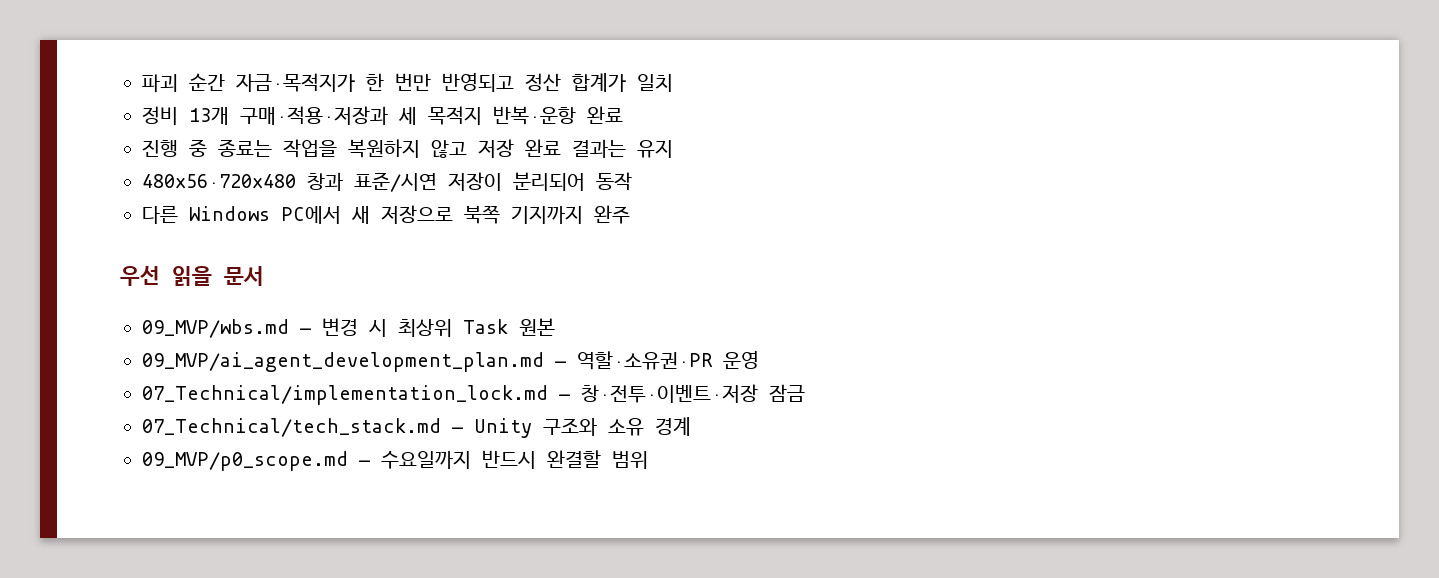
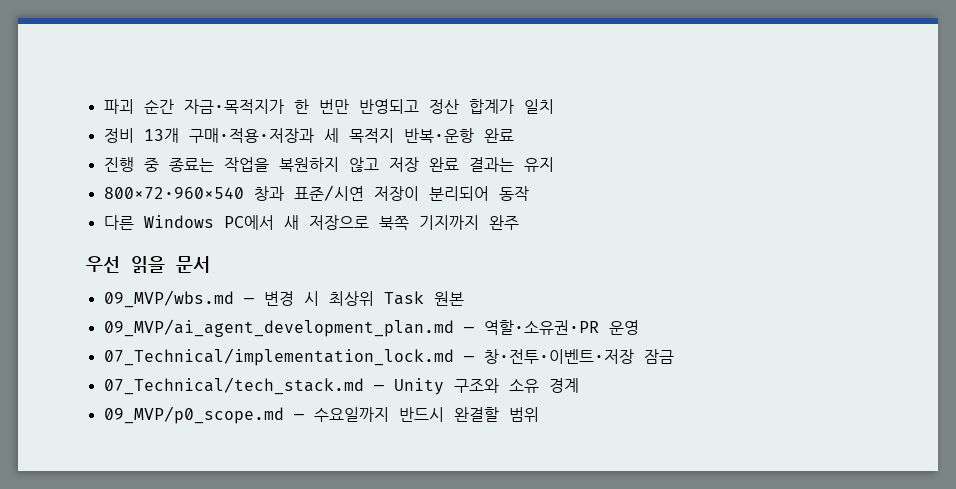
- 480×56·720×480 창과 표준/시연 저장이 분리되어 동작
+ 800×72·960×540 창과 표준/시연 저장이 분리되어 동작

